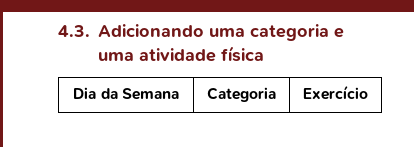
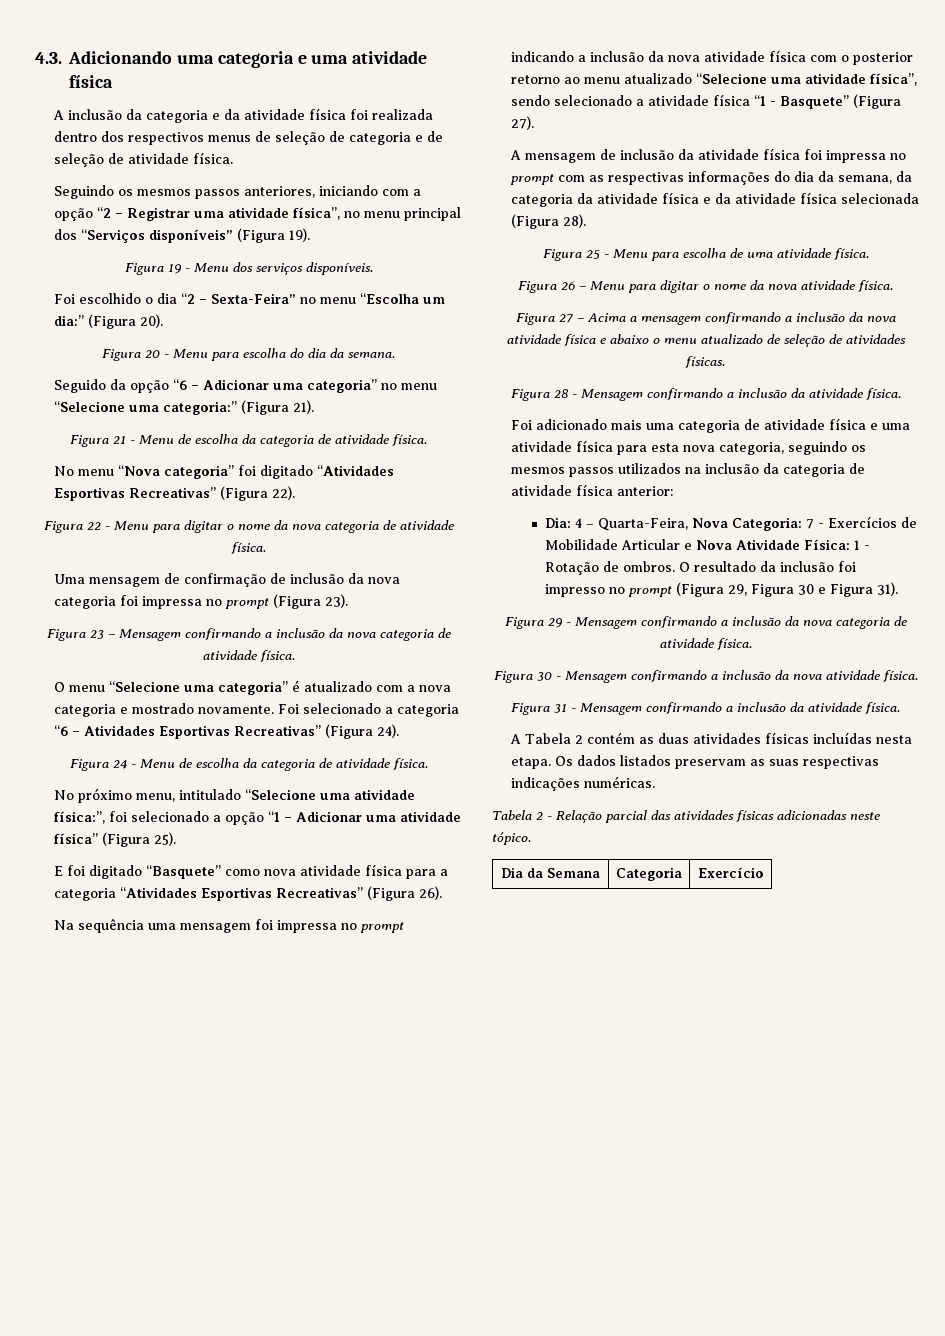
+ A inclusão da categoria e da atividade física foi realizada dentro dos respectivos menus de seleção de categoria e de seleção de atividade física.
+ Seguindo os mesmos passos anteriores, iniciando com a opção “2 – Registrar uma atividade física”, no menu principal dos “Serviços disponíveis” (Figura 19).
+ Figura 19 - Menu dos serviços disponíveis.
+ Foi escolhido o dia “2 – Sexta-Feira” no menu “Escolha um dia:” (Figura 20).
+ Figura 20 - Menu para escolha do dia da semana.
+ Seguido da opção “6 – Adicionar uma categoria” no menu “Selecione uma categoria:” (Figura 21).
+ Figura 21 - Menu de escolha da categoria de atividade física.
+ No menu “Nova categoria” foi digitado “Atividades Esportivas Recreativas” (Figura 22).
+ Figura 22 - Menu para digitar o nome da nova categoria de atividade física.
+ Uma mensagem de confirmação de inclusão da nova categoria foi impressa no prompt (Figura 23).
+ Figura 23 – Mensagem confirmando a inclusão da nova categoria de atividade física.
+ O menu “Selecione uma categoria” é atualizado com a nova categoria e mostrado novamente. Foi selecionado a categoria “6 – Atividades Esportivas Recreativas” (Figura 24).
+ Figura 24 - Menu de escolha da categoria de atividade física.
+ No próximo menu, intitulado “Selecione uma atividade física:”, foi selecionado a opção “1 – Adicionar uma atividade física” (Figura 25).
+ E foi digitado “Basquete” como nova atividade física para a categoria “Atividades Esportivas Recreativas” (Figura 26).
+ Na sequência uma mensagem foi impressa no prompt indicando a inclusão da nova atividade física com o posterior retorno ao menu atualizado “Selecione uma atividade física”, sendo selecionado a atividade física “1 - Basquete” (Figura 27).
+ A mensagem de inclusão da atividade física foi impressa no prompt com as respectivas informações do dia da semana, da categoria da atividade física e da atividade física selecionada (Figura 28).
+ Figura 25 - Menu para escolha de uma atividade física.
+ Figura 26 – Menu para digitar o nome da nova atividade física.
+ Figura 27 – Acima a mensagem confirmando a inclusão da nova atividade física e abaixo o menu atualizado de seleção de atividades físicas.
+ Figura 28 - Mensagem confirmando a inclusão da atividade física.
+ Foi adicionado mais uma categoria de atividade física e uma atividade física para esta nova categoria, seguindo os mesmos passos utilizados na inclusão da categoria de atividade física anterior:
+ Dia: 4 – Quarta-Feira, Nova Categoria: 7 - Exercícios de Mobilidade Articular e Nova Atividade Física: 1 - Rotação de ombros. O resultado da inclusão foi impresso no prompt (Figura 29, Figura 30 e Figura 31).
+ Figura 29 - Mensagem confirmando a inclusão da nova categoria de atividade física.
+ Figura 30 - Mensagem confirmando a inclusão da nova atividade física.
+ Figura 31 - Mensagem confirmando a inclusão da atividade física.
+ A Tabela 2 contém as duas atividades físicas incluídas nesta etapa. Os dados listados preservam as suas respectivas indicações numéricas.
+ Tabela 2 - Relação parcial das atividades físicas adicionadas neste tópico.

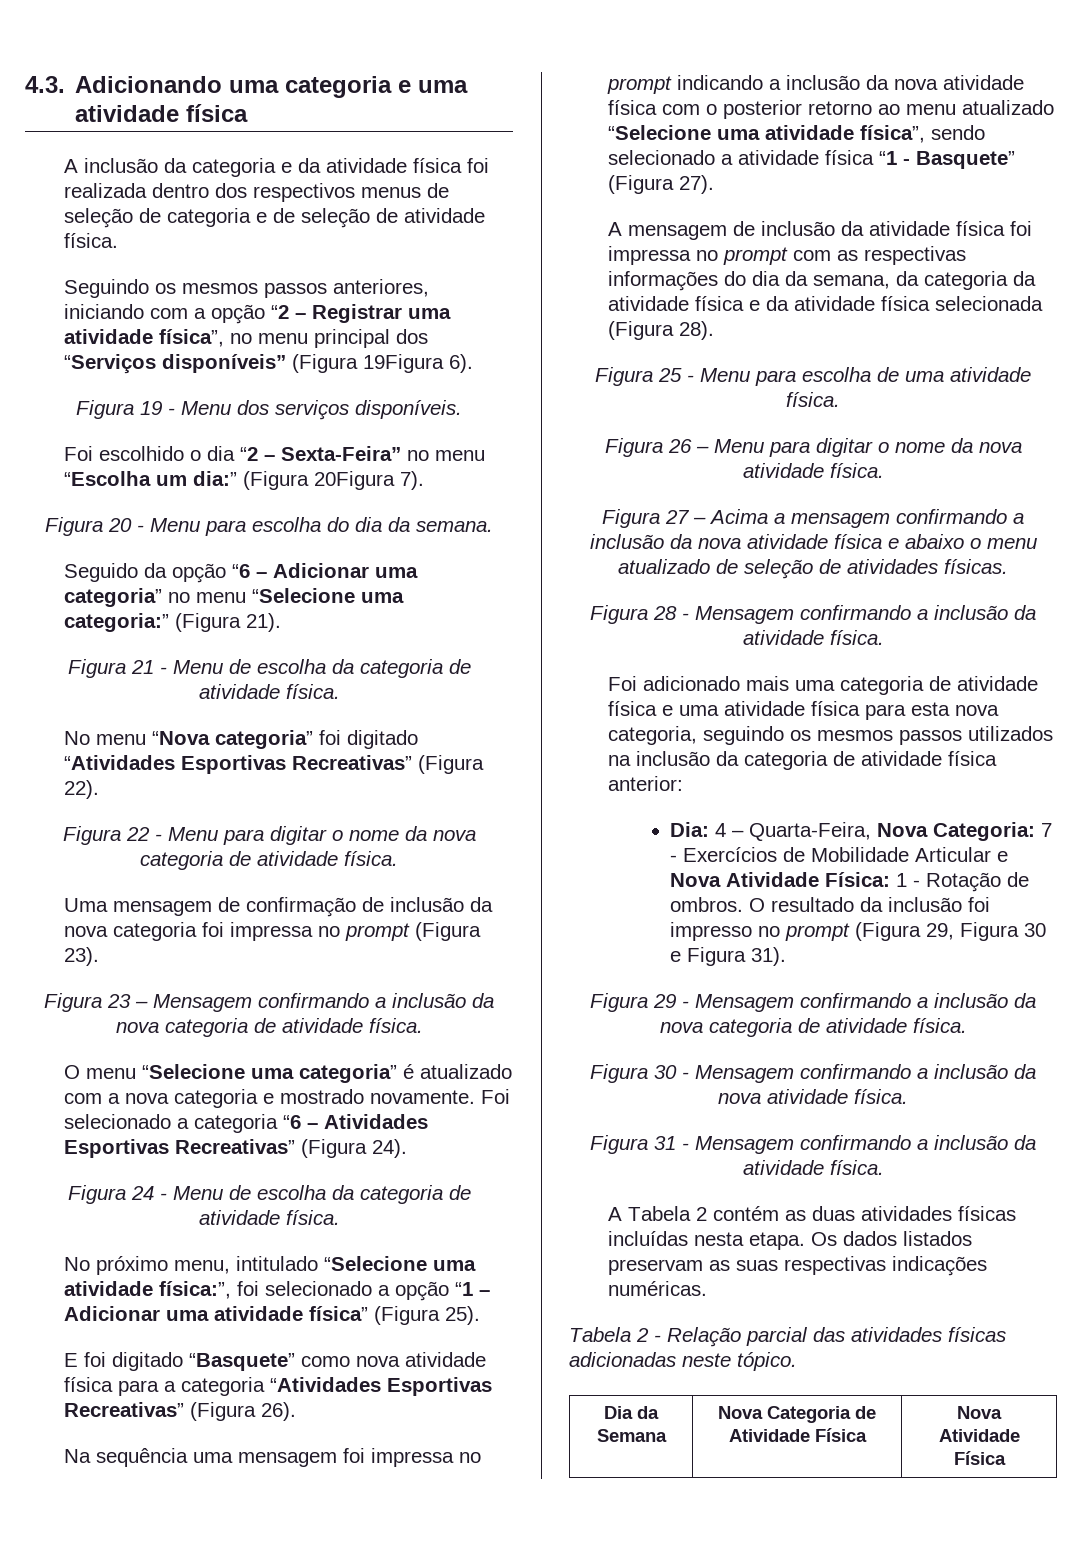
- Seguindo os mesmos passos anteriores, iniciando com a opção “2 – Registrar uma atividade física”, no menu principal dos “Serviços disponíveis” (Figura 19).
+ Seguindo os mesmos passos anteriores, iniciando com a opção “2 – Registrar uma atividade física”, no menu principal dos “Serviços disponíveis” (Figura 19Figura 6).
- Foi escolhido o dia “2 – Sexta-Feira” no menu “Escolha um dia:” (Figura 20).
+ Foi escolhido o dia “2 – Sexta-Feira” no menu “Escolha um dia:” (Figura 20Figura 7).
- Dia da Semana | Categoria | Exercício
+ Dia da Semana | Nova Categoria de Atividade Física | Nova Atividade Física

